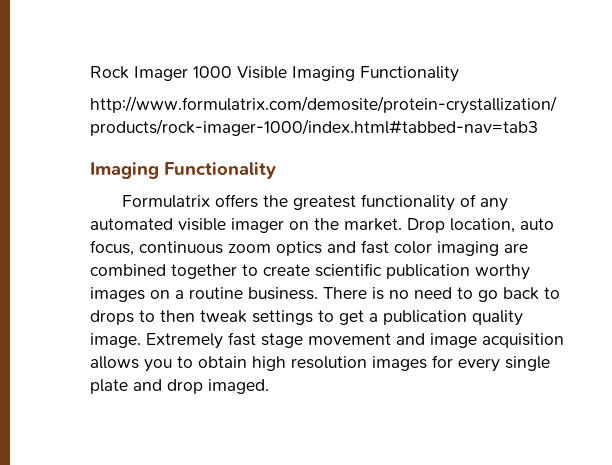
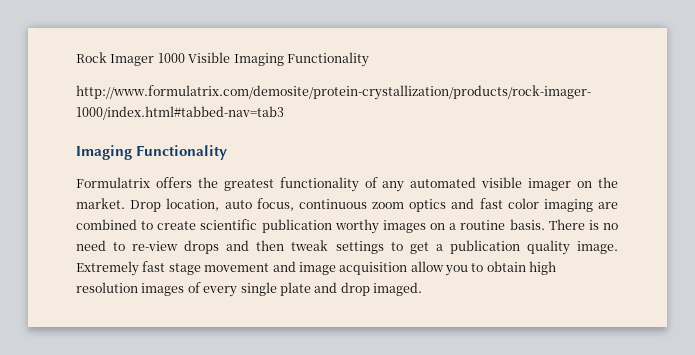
- Drop location, auto focus, continuous zoom optics and fast color imaging are combined together to create scientific publication worthy images on a routine business.
+ Drop location, auto focus, continuous zoom optics and fast color imaging are combined to create scientific publication worthy images on a routine basis.
- There is no need to go back to drops to then tweak settings to get a publication quality image.
+ There is no need to re-view drops and then tweak settings to get a publication quality image.
- Extremely fast stage movement and image acquisition allows you to obtain high resolution images for every single plate and drop imaged.
+ Extremely fast stage movement and image acquisition allow you to obtain high resolution images of every single plate and drop imaged.

